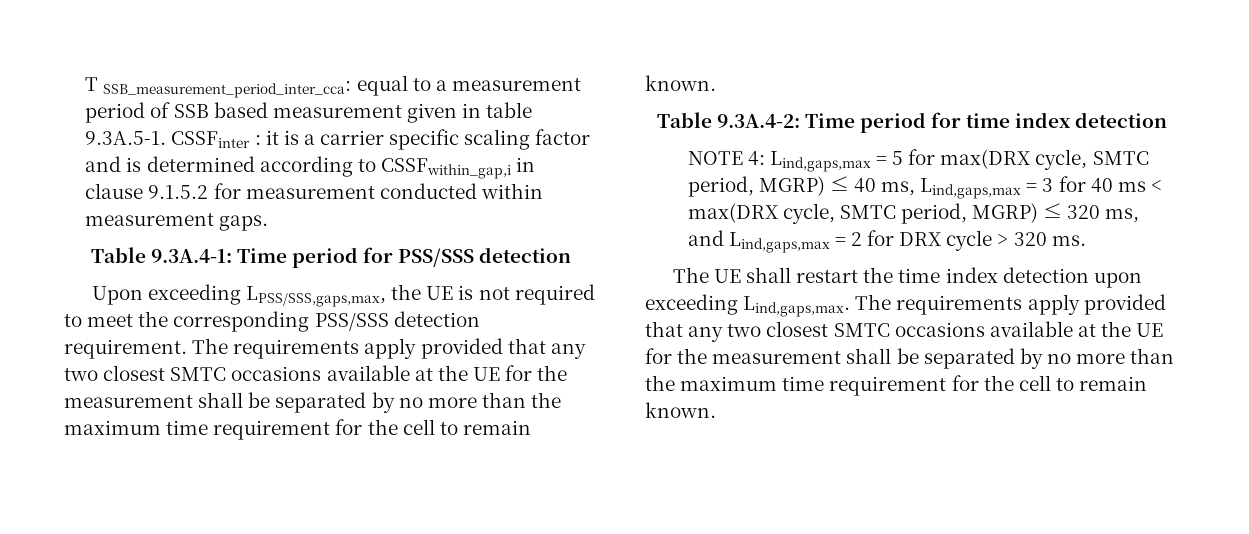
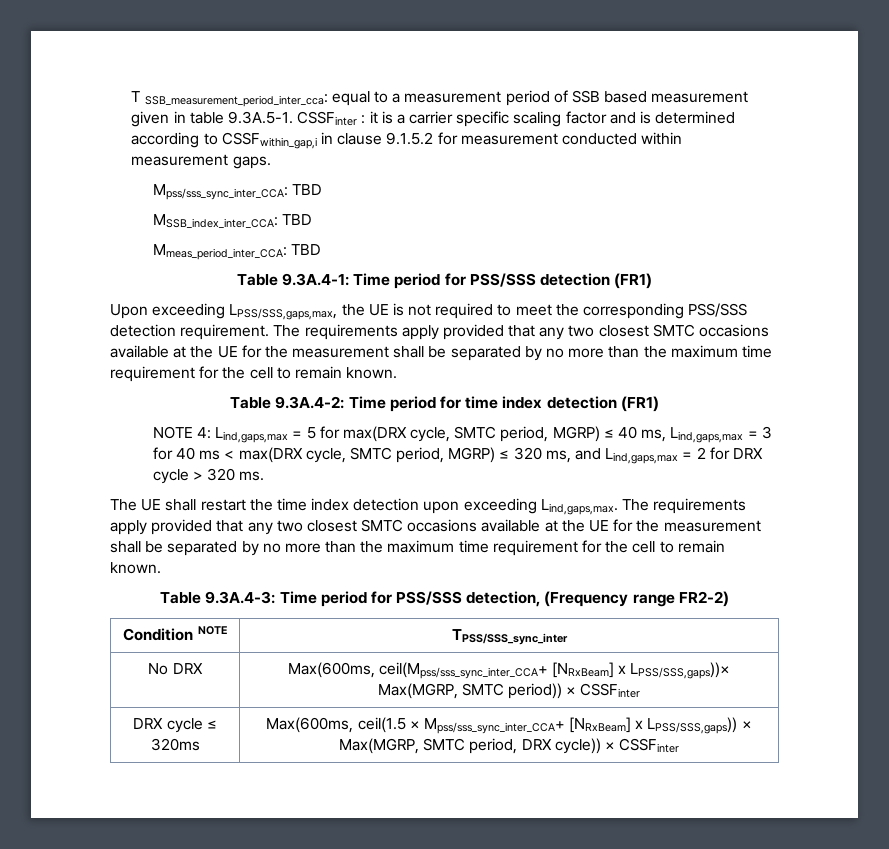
+ Mpss/sss_sync_inter_CCA: TBD
+ MSSB_index_inter_CCA: TBD
+ Mmeas_period_inter_CCA: TBD
- Table 9.3A.4-1: Time period for PSS/SSS detection
+ Table 9.3A.4-1: Time period for PSS/SSS detection (FR1)
- Table 9.3A.4-2: Time period for time index detection
+ Table 9.3A.4-2: Time period for time index detection (FR1)
+ Table 9.3A.4-3: Time period for PSS/SSS detection, (Frequency range FR2-2)
+ Condition NOTE | TPSS/SSS_sync_inter
+ No DRX | Max(600ms, ceil(Mpss/sss_sync_inter_CCA+ [NRxBeam] x LPSS/SSS,gaps))× Max(MGRP, SMTC period)) × CSSFinter
+ DRX cycle ≤ 320ms | Max(600ms, ceil(1.5 × Mpss/sss_sync_inter_CCA+ [NRxBeam] x LPSS/SSS,gaps)) × Max(MGRP, SMTC period, DRX cycle)) × CSSFinter

